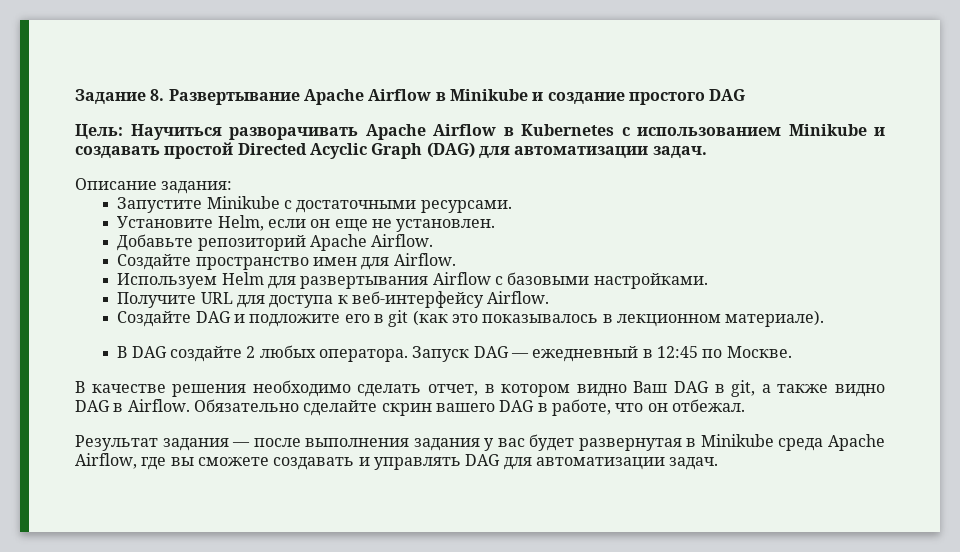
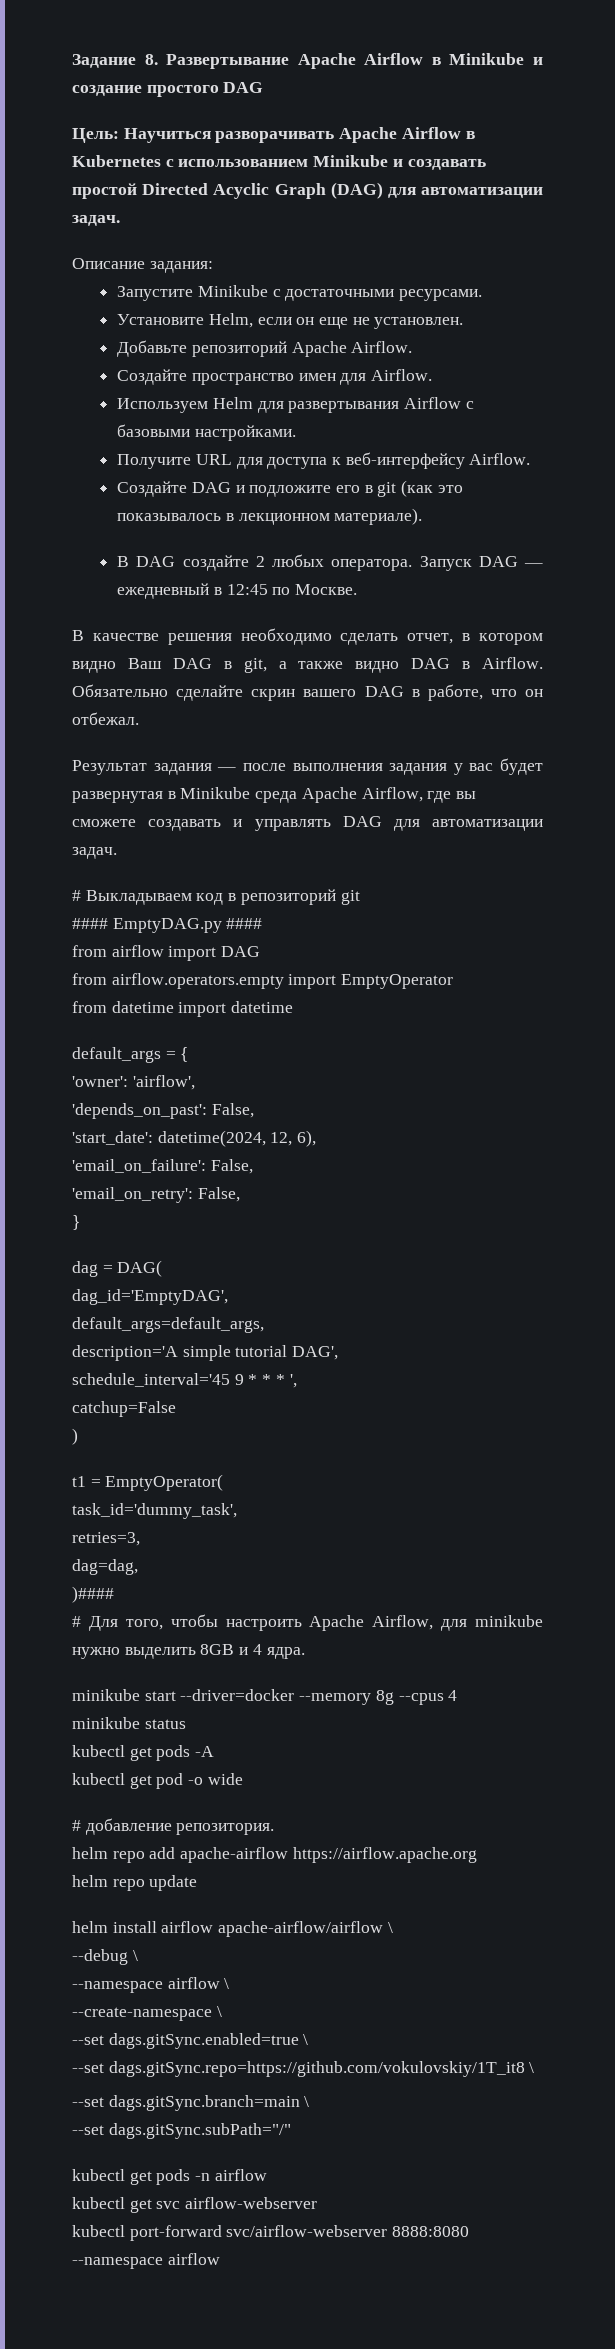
+ # Выкладываем код в репозиторий git
+ #### EmptyDAG.py ####
+ from airflow import DAG
+ from airflow.operators.empty import EmptyOperator
+ from datetime import datetime
+ default_args = {
+ 'owner': 'airflow',
+ 'depends_on_past': False,
+ 'start_date': datetime(2024, 12, 6),
+ 'email_on_failure': False,
+ 'email_on_retry': False,
+ }
+ dag = DAG(
+ dag_id='EmptyDAG',
+ default_args=default_args,
+ description='A simple tutorial DAG',
+ schedule_interval='45 9 * * * ',
+ catchup=False
+ )
+ t1 = EmptyOperator(
+ task_id='dummy_task',
+ retries=3,
+ dag=dag,
+ )####
+ # Для того, чтобы настроить Apache Airflow, для minikube нужно выделить 8GB и 4 ядра.
+ minikube start --driver=docker --memory 8g --cpus 4
+ minikube status
+ kubectl get pods -A
+ kubectl get pod -o wide
+ # добавление репозитория.
+ helm repo add apache-airflow https://airflow.apache.org
+ helm repo update
+ helm install airflow apache-airflow/airflow \
+ --debug \
+ --namespace airflow \
+ --create-namespace \
+ --set dags.gitSync.enabled=true \
+ --set dags.gitSync.repo=https://github.com/vokulovskiy/1T_it8 \
+ --set dags.gitSync.branch=main \
+ --set dags.gitSync.subPath="/"
+ kubectl get pods -n airflow
+ kubectl get svc airflow-webserver
+ kubectl port-forward svc/airflow-webserver 8888:8080 --namespace airflow

